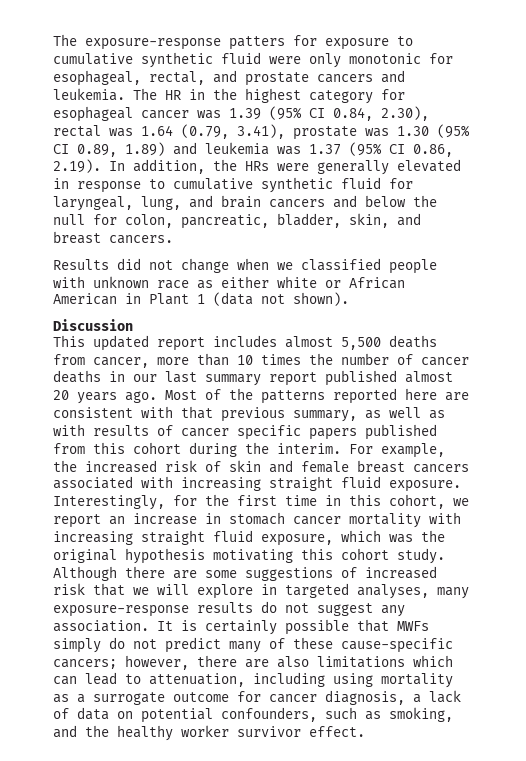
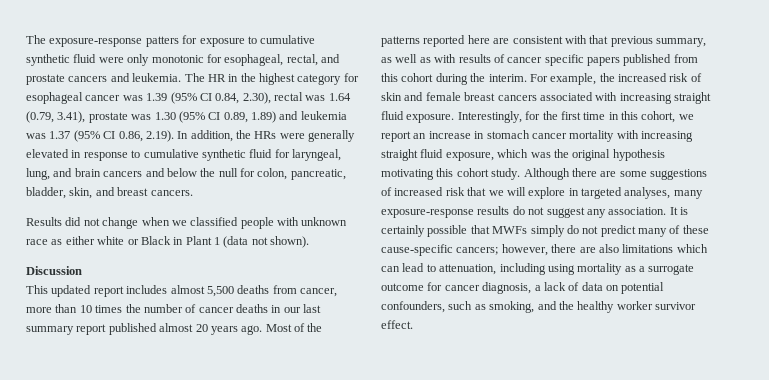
- Results did not change when we classified people with unknown race as either white or African American in Plant 1 (data not shown).
+ Results did not change when we classified people with unknown race as either white or Black in Plant 1 (data not shown).

